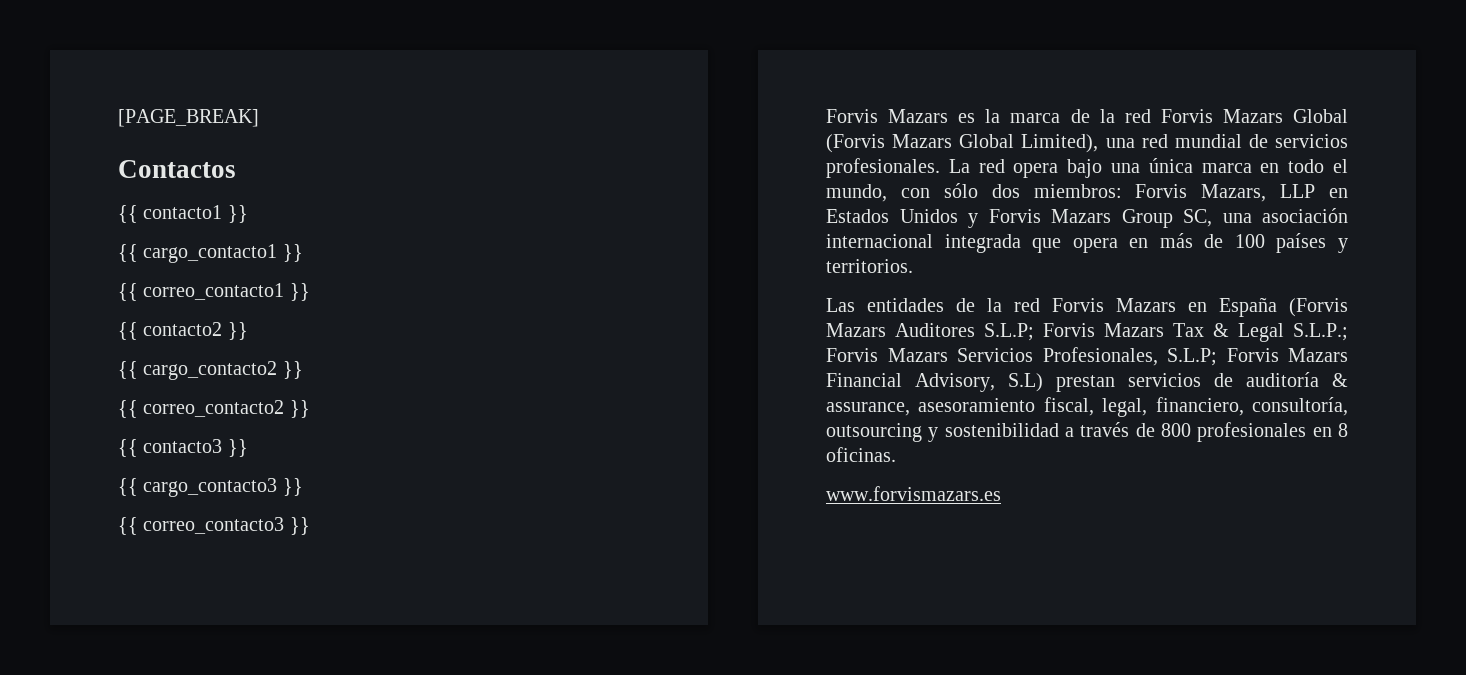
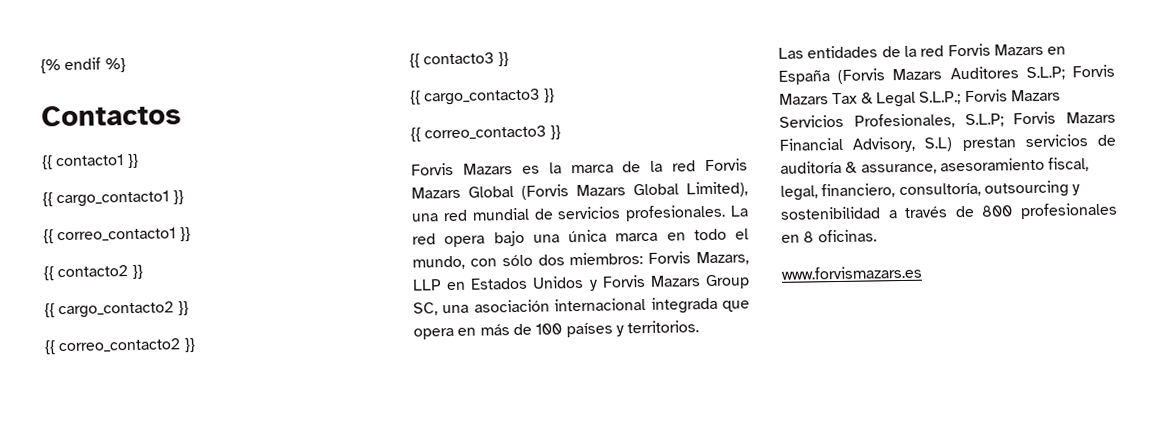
- [PAGE_BREAK]
+ {% endif %}

